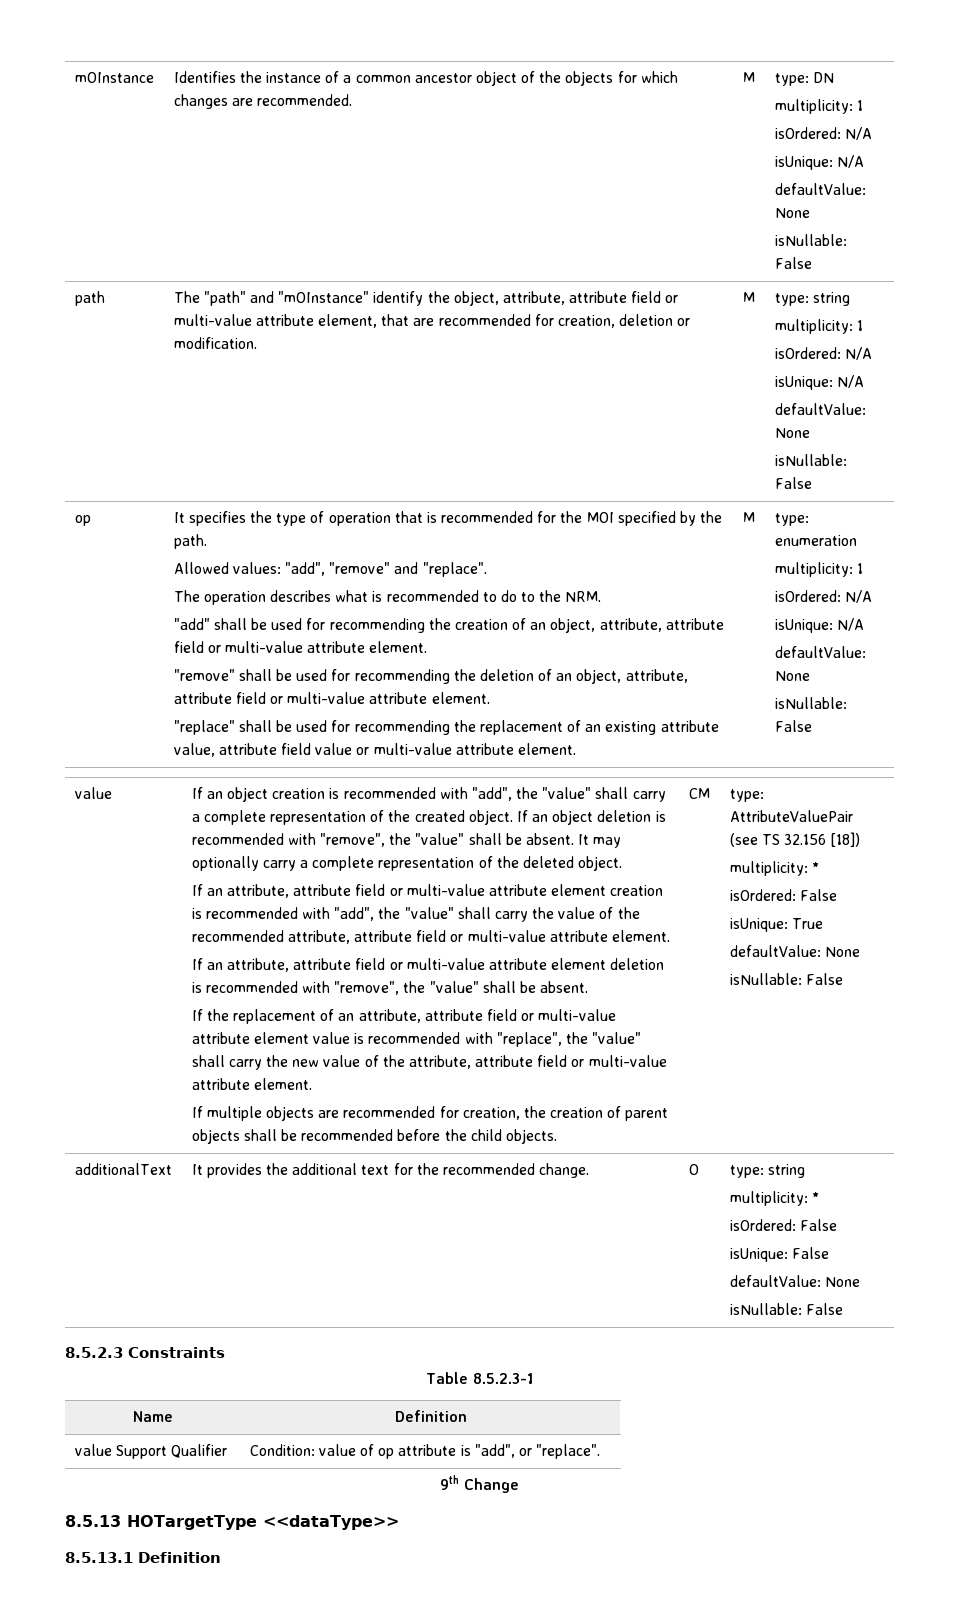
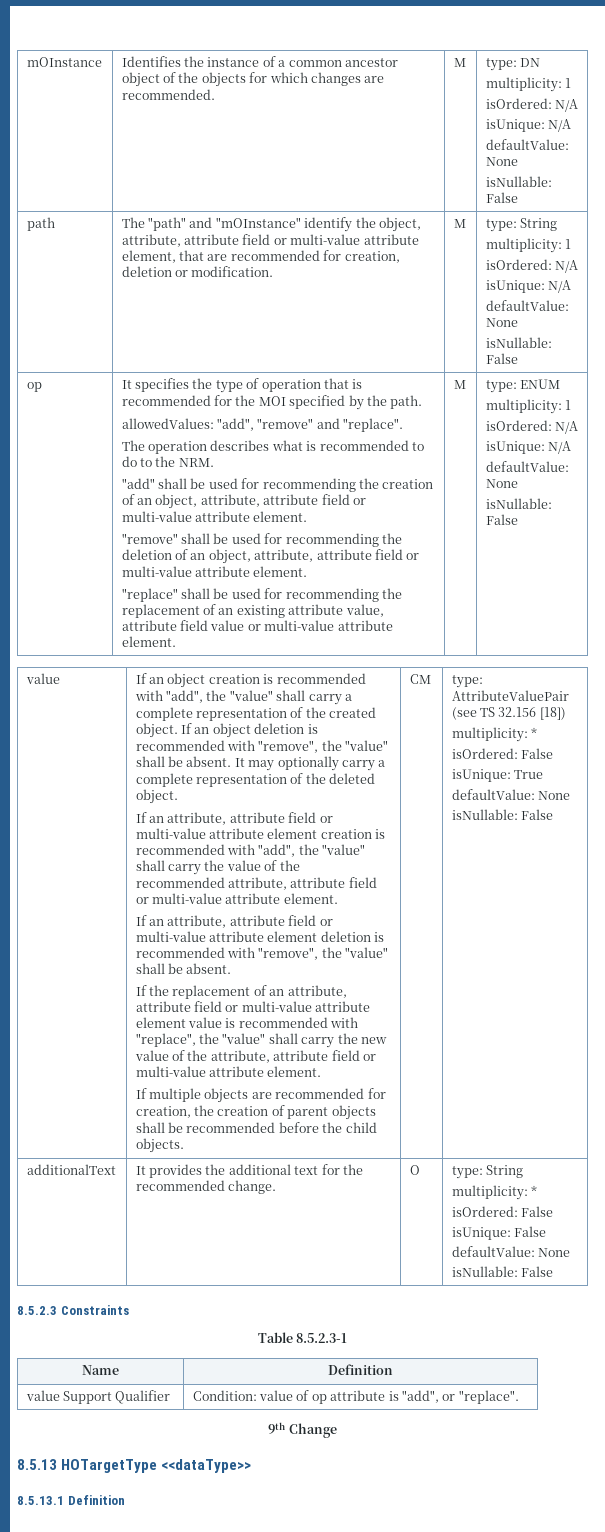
- path | The "path" and "mOInstance" identify the object, attribute, attribute field or multi-value attribute element, that are recommended for creation, deletion or modification. | M | type: string
+ path | The "path" and "mOInstance" identify the object, attribute, attribute field or multi-value attribute element, that are recommended for creation, deletion or modification. | M | type: String
- Allowed values: "add", "remove" and "replace".
+ allowedValues: "add", "remove" and "replace".
- type: enumeration
+ type: ENUM
- additionalText | It provides the additional text for the recommended change. | O | type: string
+ additionalText | It provides the additional text for the recommended change. | O | type: String

